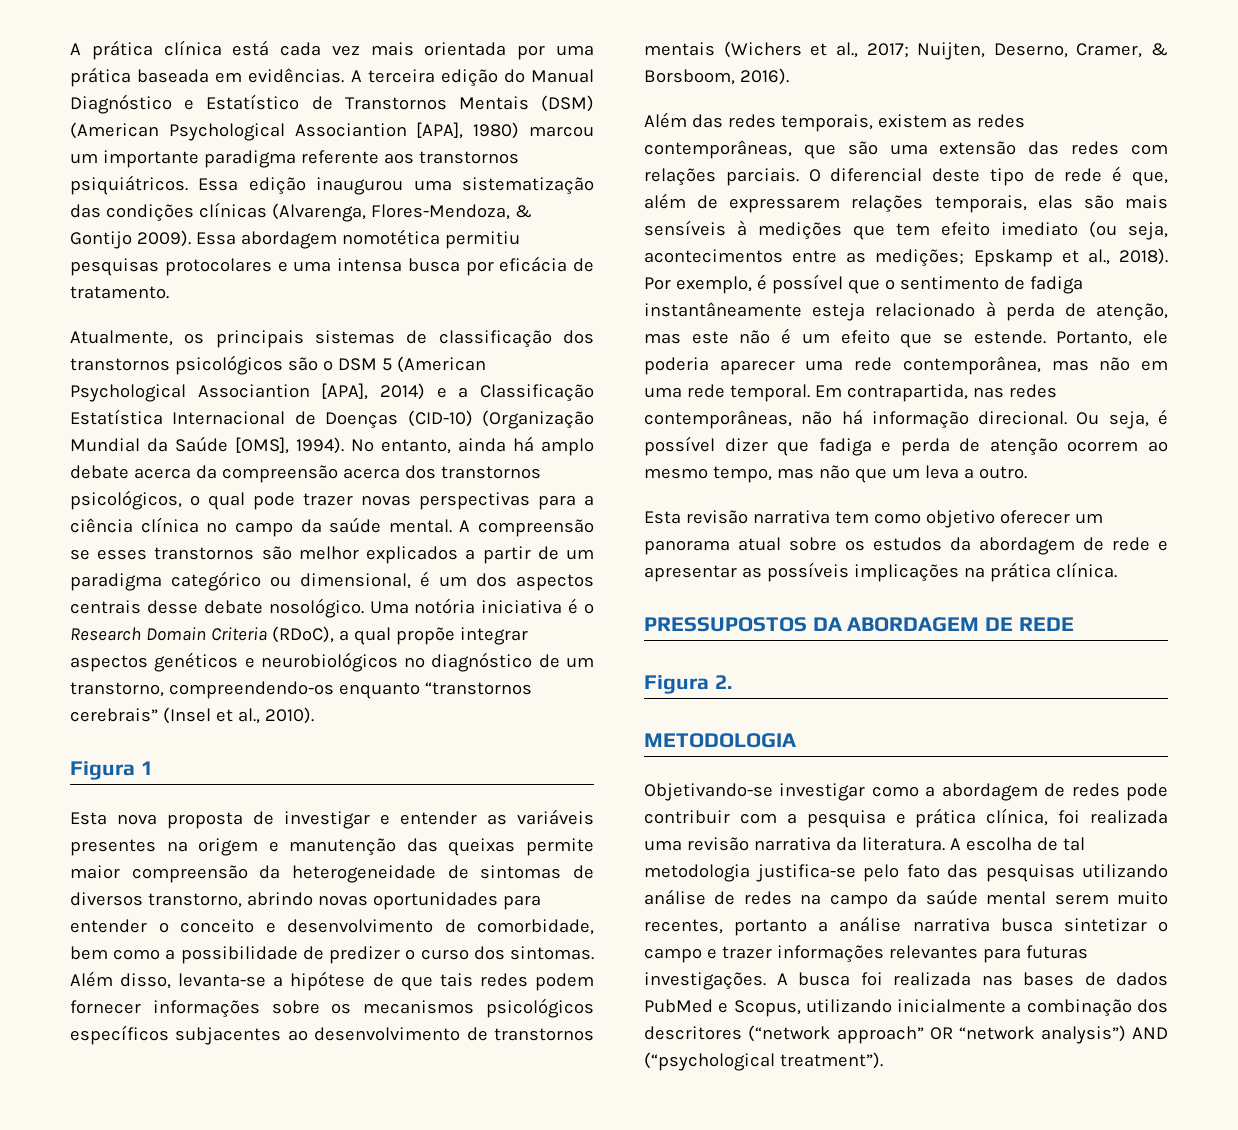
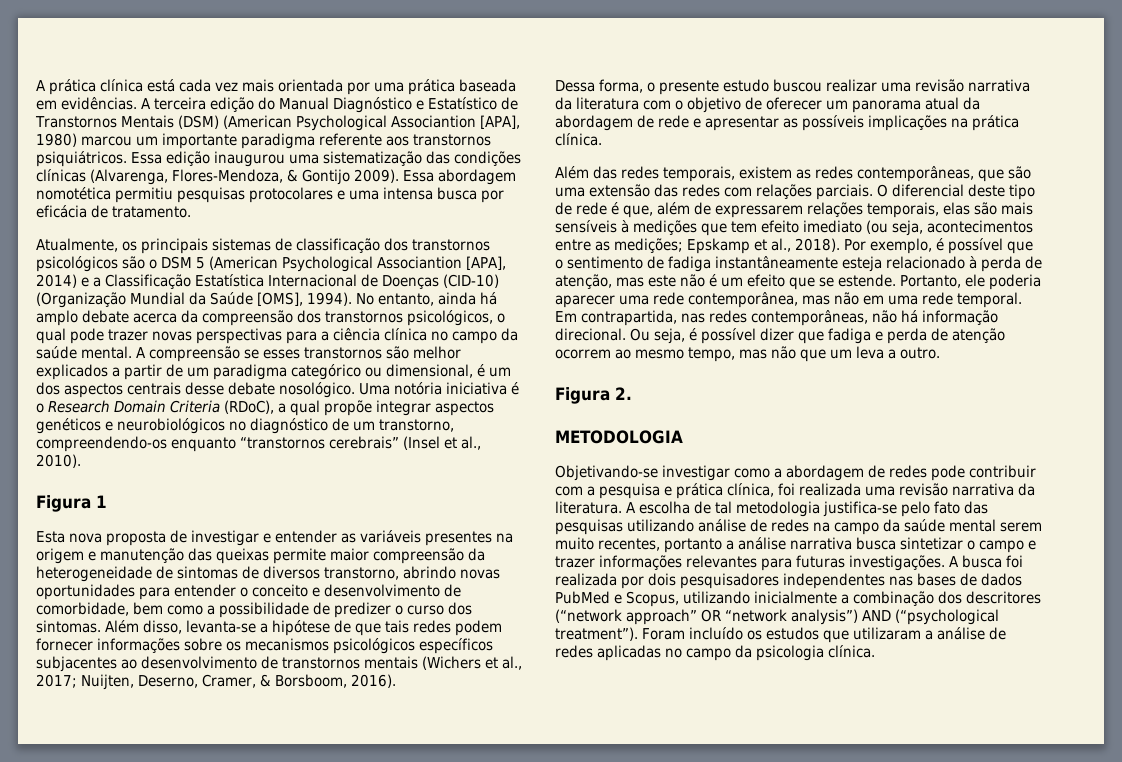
- No entanto, ainda há amplo debate acerca da compreensão acerca dos transtornos psicológicos, o qual pode trazer novas perspectivas para a ciência clínica no campo da saúde mental.
+ No entanto, ainda há amplo debate acerca da compreensão dos transtornos psicológicos, o qual pode trazer novas perspectivas para a ciência clínica no campo da saúde mental.
+ Dessa forma, o presente estudo buscou realizar uma revisão narrativa da literatura com o objetivo de oferecer um panorama atual da abordagem de rede e apresentar as possíveis implicações na prática clínica.
- Esta revisão narrativa tem como objetivo oferecer um panorama atual sobre os estudos da abordagem de rede e apresentar as possíveis implicações na prática clínica.
- PRESSUPOSTOS DA ABORDAGEM DE REDE
- A busca foi realizada nas bases de dados PubMed e Scopus, utilizando inicialmente a combinação dos descritores (“network approach” OR “network analysis”) AND (“psychological treatment”).
+ A busca foi realizada por dois pesquisadores independentes nas bases de dados PubMed e Scopus, utilizando inicialmente a combinação dos descritores (“network approach” OR “network analysis”) AND (“psychological treatment”).
+ Foram incluído os estudos que utilizaram a análise de redes aplicadas no campo da psicologia clínica.

